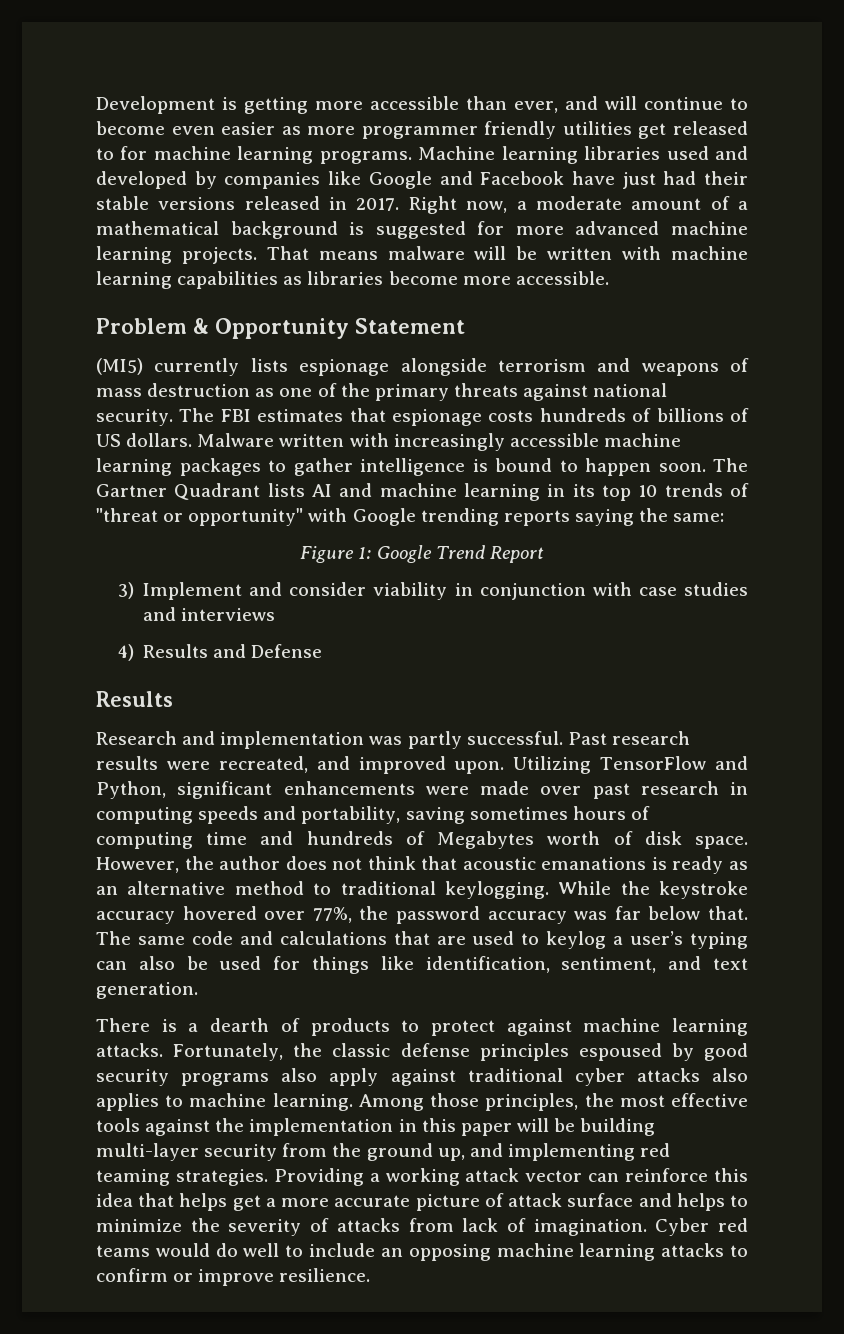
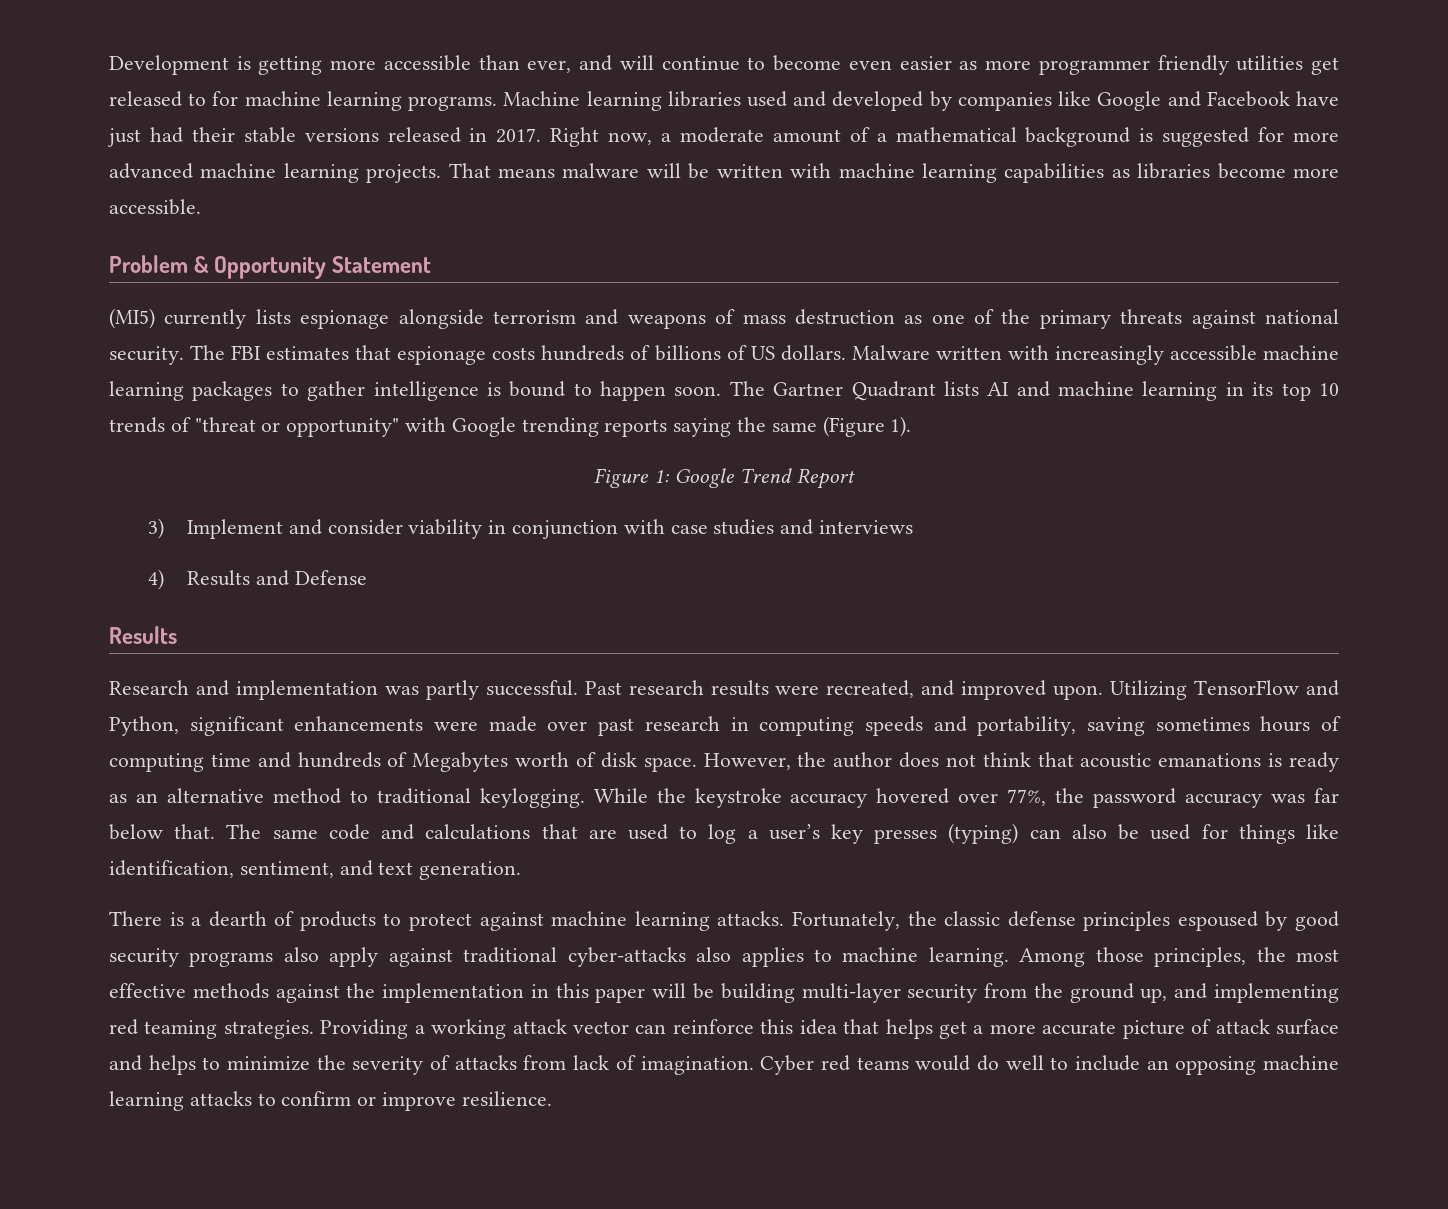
- The Gartner Quadrant lists AI and machine learning in its top 10 trends of "threat or opportunity" with Google trending reports saying the same:
+ The Gartner Quadrant lists AI and machine learning in its top 10 trends of "threat or opportunity" with Google trending reports saying the same (Figure 1).
- The same code and calculations that are used to keylog a user’s typing can also be used for things like identification, sentiment, and text generation.
+ The same code and calculations that are used to log a user’s key presses (typing) can also be used for things like identification, sentiment, and text generation.
- Fortunately, the classic defense principles espoused by good security programs also apply against traditional cyber attacks also applies to machine learning.
+ Fortunately, the classic defense principles espoused by good security programs also apply against traditional cyber-attacks also applies to machine learning.
- Among those principles, the most effective tools against the implementation in this paper will be building multi-layer security from the ground up, and implementing red teaming strategies.
+ Among those principles, the most effective methods against the implementation in this paper will be building multi-layer security from the ground up, and implementing red teaming strategies.

